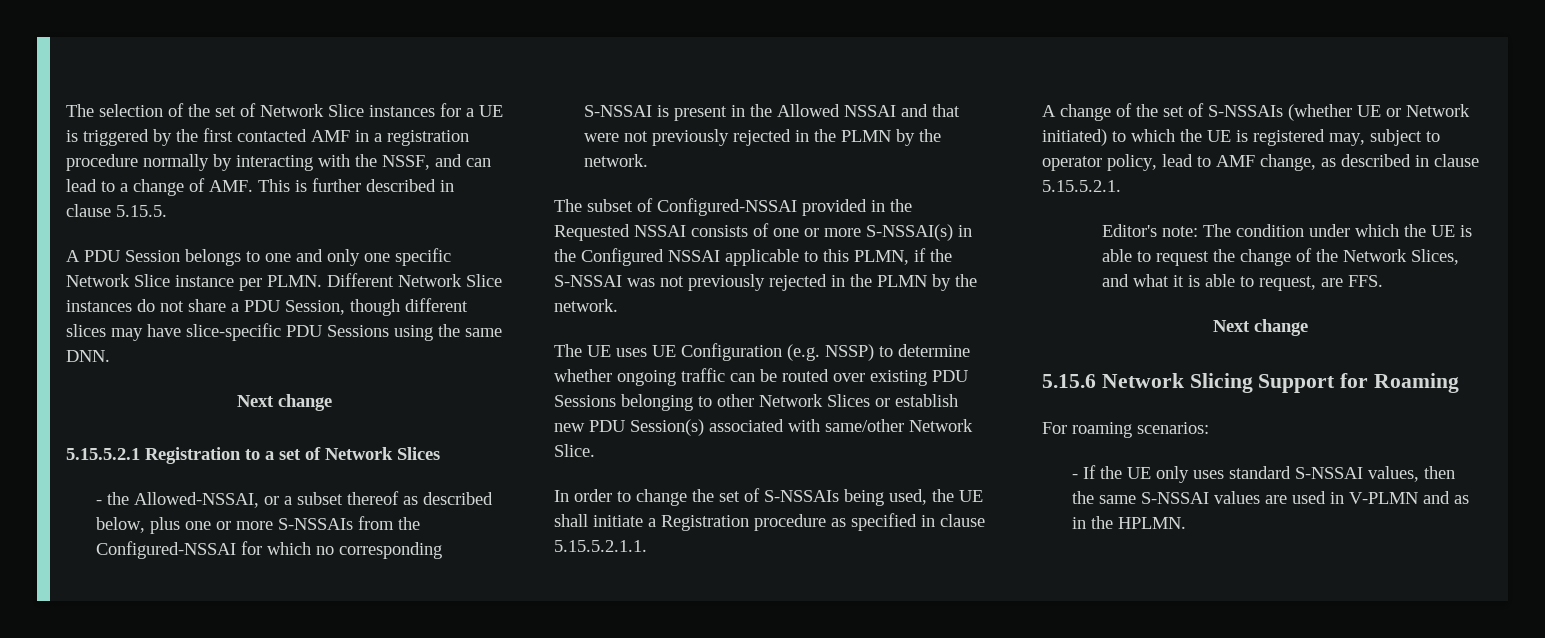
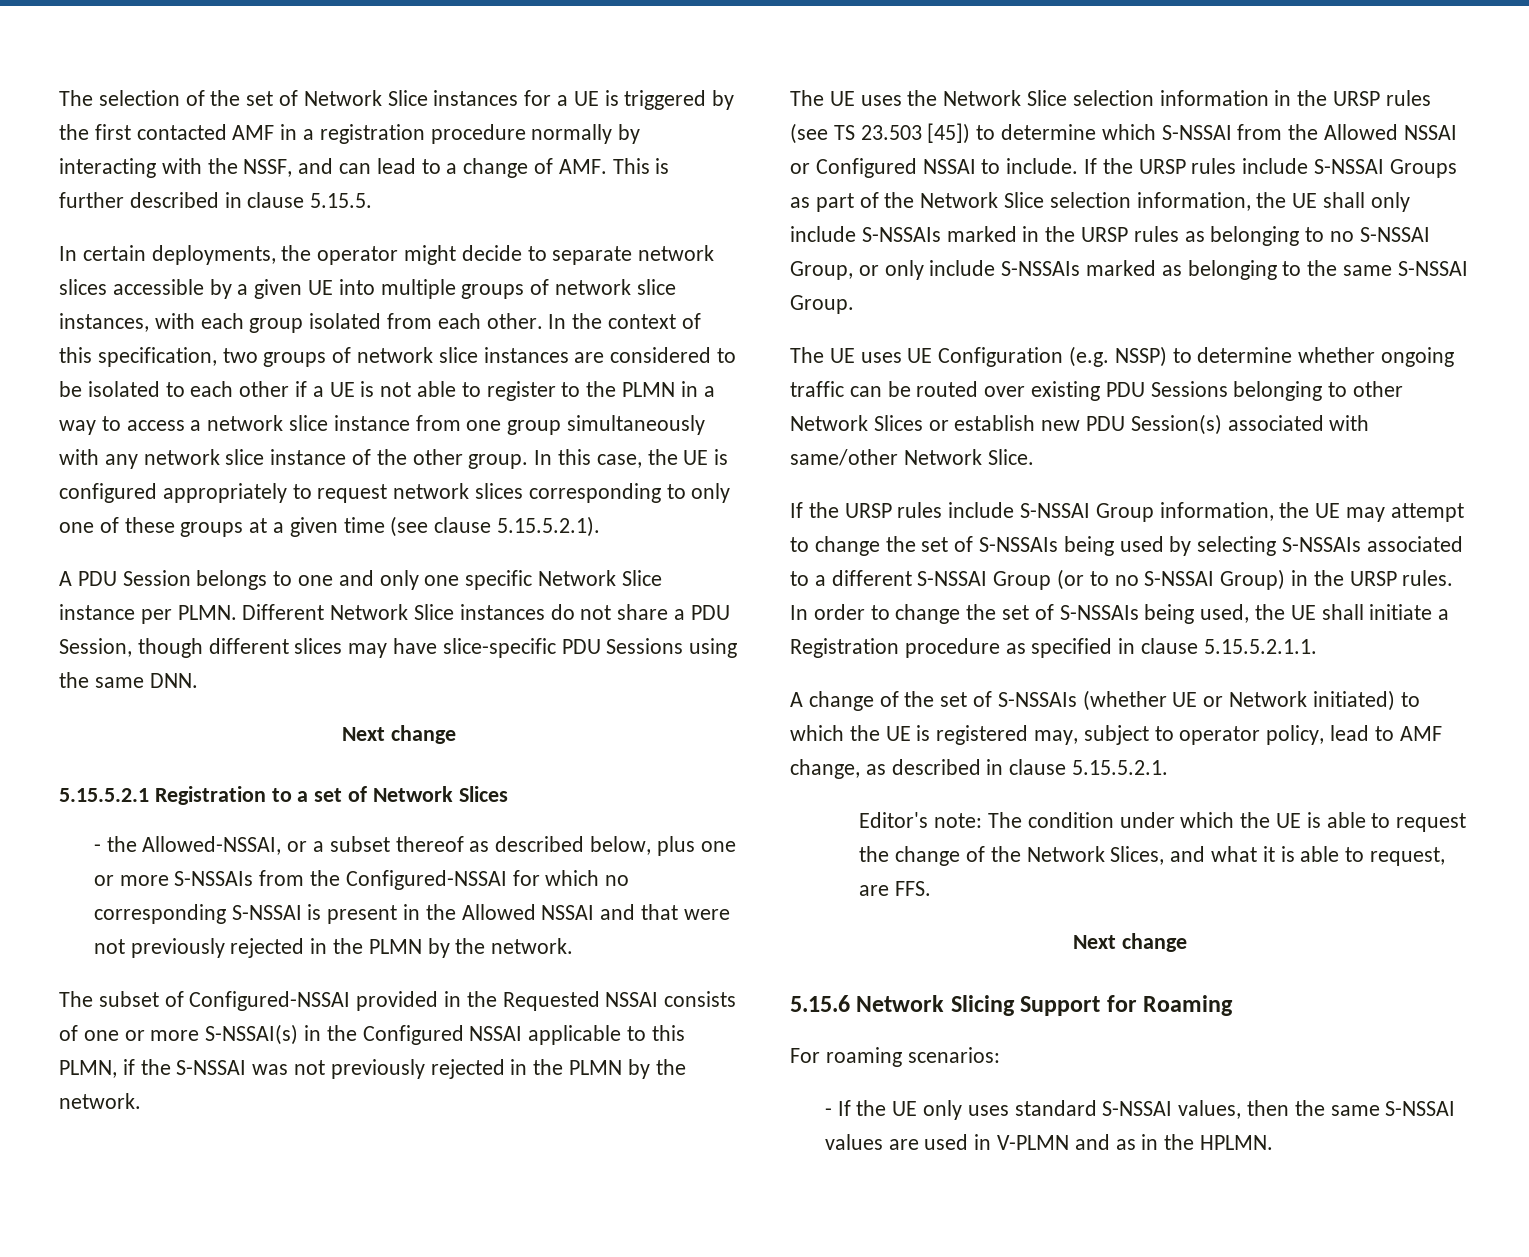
+ In certain deployments, the operator might decide to separate network slices accessible by a given UE into multiple groups of network slice instances, with each group isolated from each other. In the context of this specification, two groups of network slice instances are considered to be isolated to each other if a UE is not able to register to the PLMN in a way to access a network slice instance from one group simultaneously with any network slice instance of the other group. In this case, the UE is configured appropriately to request network slices corresponding to only one of these groups at a given time (see clause 5.15.5.2.1).
+ The UE uses the Network Slice selection information in the URSP rules (see TS 23.503 [45]) to determine which S-NSSAI from the Allowed NSSAI or Configured NSSAI to include. If the URSP rules include S-NSSAI Groups as part of the Network Slice selection information, the UE shall only include S-NSSAIs marked in the URSP rules as belonging to no S-NSSAI Group, or only include S-NSSAIs marked as belonging to the same S-NSSAI Group.
+ If the URSP rules include S-NSSAI Group information, the UE may attempt to change the set of S-NSSAIs being used by selecting S-NSSAIs associated to a different S-NSSAI Group (or to no S-NSSAI Group) in the URSP rules.

